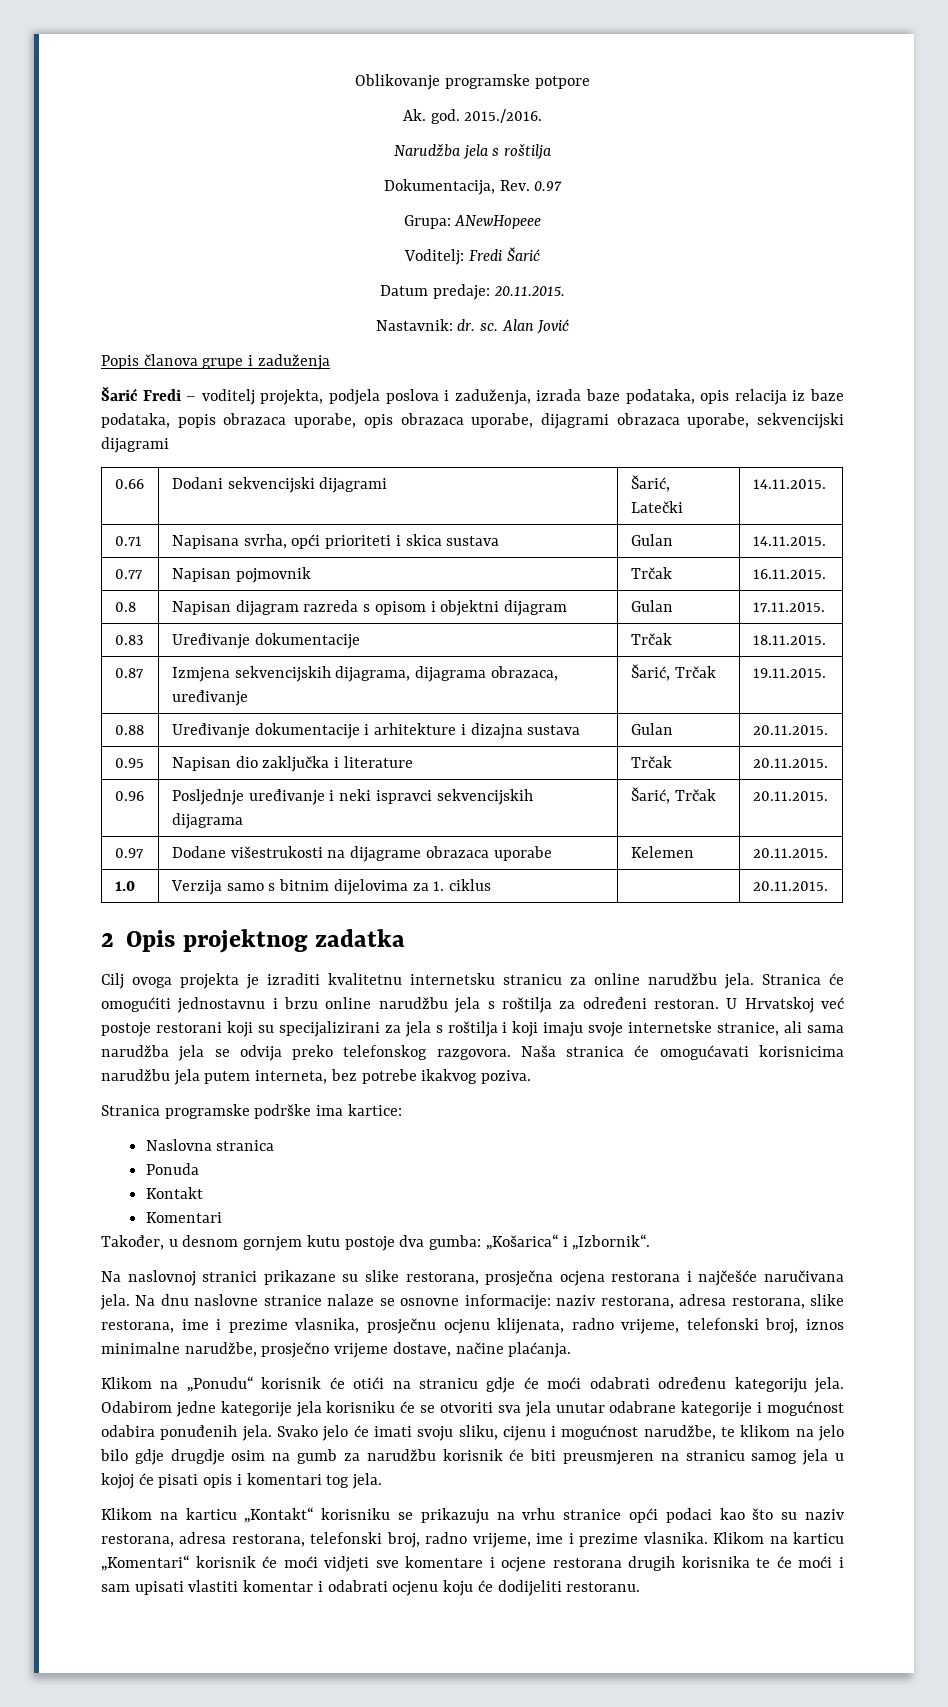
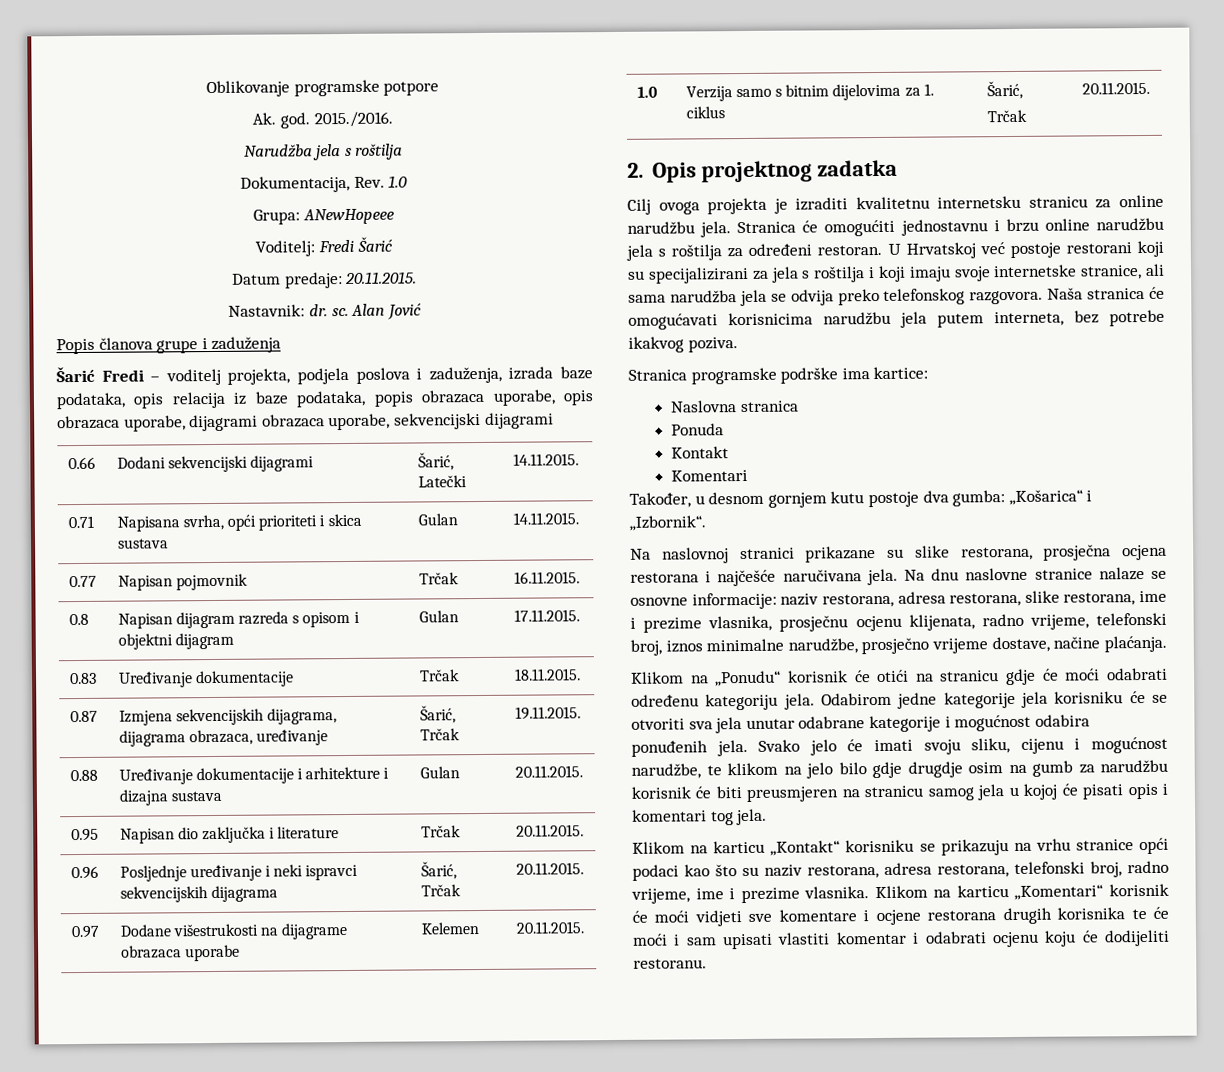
- Dokumentacija, Rev. 0.97
+ Dokumentacija, Rev. 1.0
- 1.0 | Verzija samo s bitnim dijelovima za 1. ciklus | | 20.11.2015.
- 2 Opis projektnog zadatka
+ 1.0 | Verzija samo s bitnim dijelovima za 1. ciklus | Šarić,
+ Trčak | 20.11.2015.
+ 2. Opis projektnog zadatka

